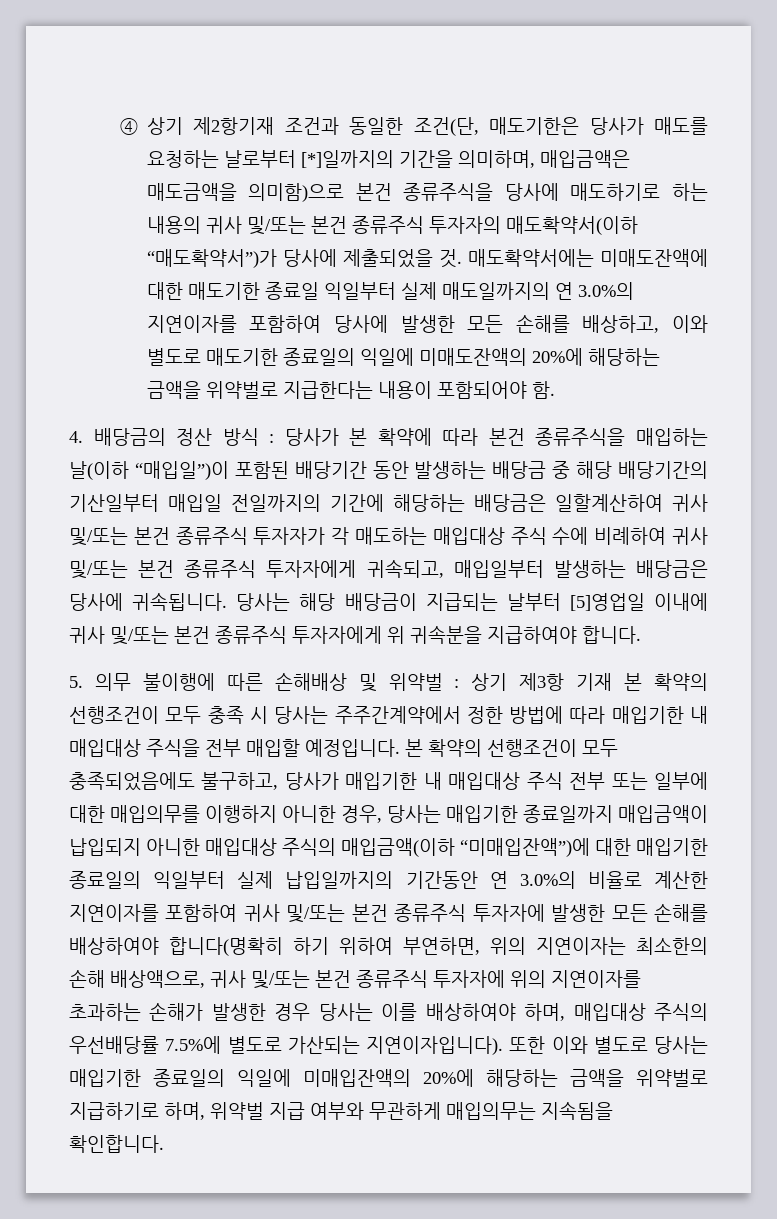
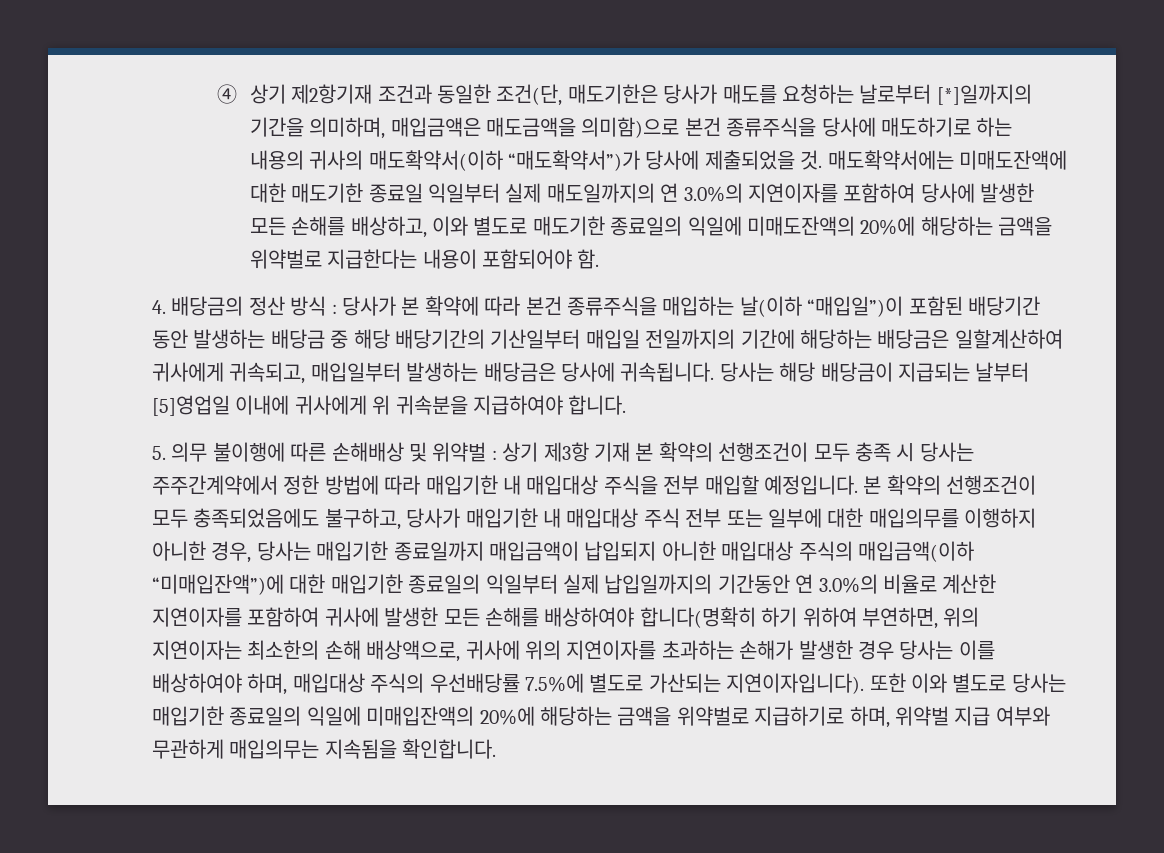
- ④ 상기 제2항기재 조건과 동일한 조건(단, 매도기한은 당사가 매도를 요청하는 날로부터 [*]일까지의 기간을 의미하며, 매입금액은 매도금액을 의미함)으로 본건 종류주식을 당사에 매도하기로 하는 내용의 귀사 및/또는 본건 종류주식 투자자의 매도확약서(이하 “매도확약서”)가 당사에 제출되었을 것.
+ ④ 상기 제2항기재 조건과 동일한 조건(단, 매도기한은 당사가 매도를 요청하는 날로부터 [*]일까지의 기간을 의미하며, 매입금액은 매도금액을 의미함)으로 본건 종류주식을 당사에 매도하기로 하는 내용의 귀사의 매도확약서(이하 “매도확약서”)가 당사에 제출되었을 것.
- 4. 배당금의 정산 방식 : 당사가 본 확약에 따라 본건 종류주식을 매입하는 날(이하 “매입일”)이 포함된 배당기간 동안 발생하는 배당금 중 해당 배당기간의 기산일부터 매입일 전일까지의 기간에 해당하는 배당금은 일할계산하여 귀사 및/또는 본건 종류주식 투자자가 각 매도하는 매입대상 주식 수에 비례하여 귀사 및/또는 본건 종류주식 투자자에게 귀속되고, 매입일부터 발생하는 배당금은 당사에 귀속됩니다.
+ 4. 배당금의 정산 방식 : 당사가 본 확약에 따라 본건 종류주식을 매입하는 날(이하 “매입일”)이 포함된 배당기간 동안 발생하는 배당금 중 해당 배당기간의 기산일부터 매입일 전일까지의 기간에 해당하는 배당금은 일할계산하여 귀사에게 귀속되고, 매입일부터 발생하는 배당금은 당사에 귀속됩니다.
- 당사는 해당 배당금이 지급되는 날부터 [5]영업일 이내에 귀사 및/또는 본건 종류주식 투자자에게 위 귀속분을 지급하여야 합니다.
+ 당사는 해당 배당금이 지급되는 날부터 [5]영업일 이내에 귀사에게 위 귀속분을 지급하여야 합니다.
- 본 확약의 선행조건이 모두 충족되었음에도 불구하고, 당사가 매입기한 내 매입대상 주식 전부 또는 일부에 대한 매입의무를 이행하지 아니한 경우, 당사는 매입기한 종료일까지 매입금액이 납입되지 아니한 매입대상 주식의 매입금액(이하 “미매입잔액”)에 대한 매입기한 종료일의 익일부터 실제 납입일까지의 기간동안 연 3.0%의 비율로 계산한 지연이자를 포함하여 귀사 및/또는 본건 종류주식 투자자에 발생한 모든 손해를 배상하여야 합니다(명확히 하기 위하여 부연하면, 위의 지연이자는 최소한의 손해 배상액으로, 귀사 및/또는 본건 종류주식 투자자에 위의 지연이자를 초과하는 손해가 발생한 경우 당사는 이를 배상하여야 하며, 매입대상 주식의 우선배당률 7.5%에 별도로 가산되는 지연이자입니다).
+ 본 확약의 선행조건이 모두 충족되었음에도 불구하고, 당사가 매입기한 내 매입대상 주식 전부 또는 일부에 대한 매입의무를 이행하지 아니한 경우, 당사는 매입기한 종료일까지 매입금액이 납입되지 아니한 매입대상 주식의 매입금액(이하 “미매입잔액”)에 대한 매입기한 종료일의 익일부터 실제 납입일까지의 기간동안 연 3.0%의 비율로 계산한 지연이자를 포함하여 귀사에 발생한 모든 손해를 배상하여야 합니다(명확히 하기 위하여 부연하면, 위의 지연이자는 최소한의 손해 배상액으로, 귀사에 위의 지연이자를 초과하는 손해가 발생한 경우 당사는 이를 배상하여야 하며, 매입대상 주식의 우선배당률 7.5%에 별도로 가산되는 지연이자입니다).

